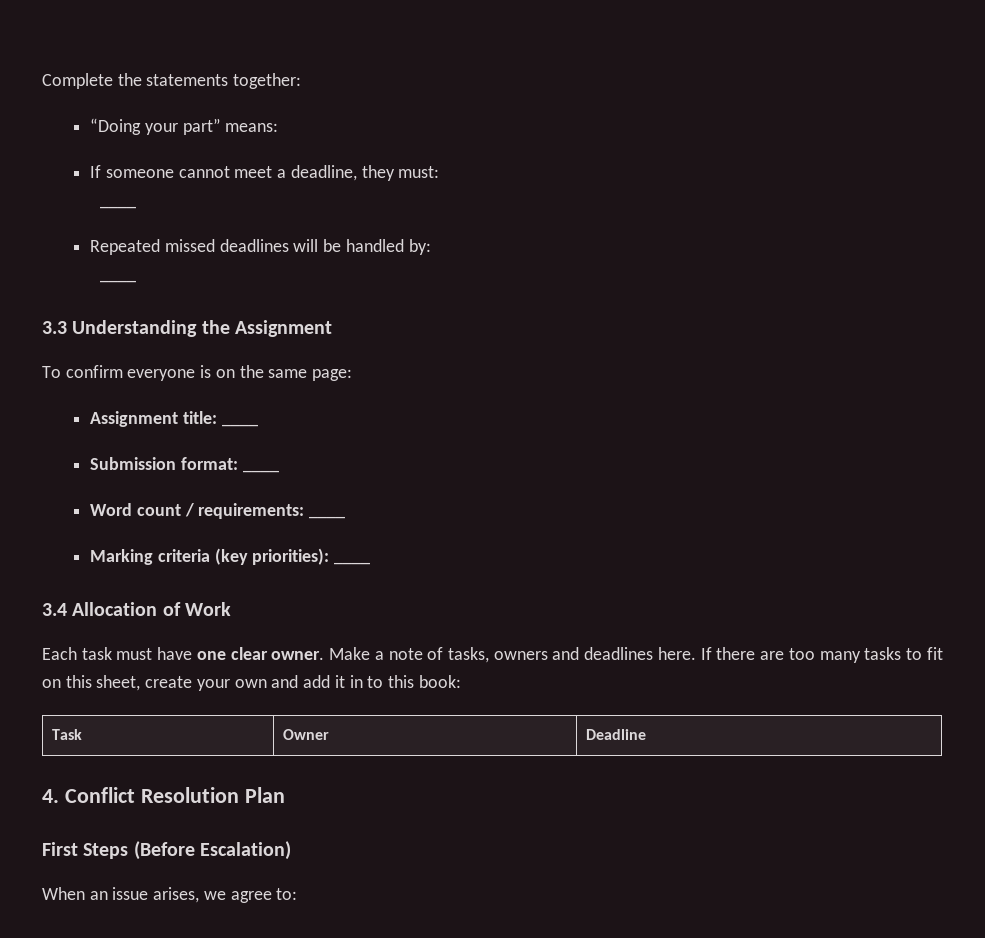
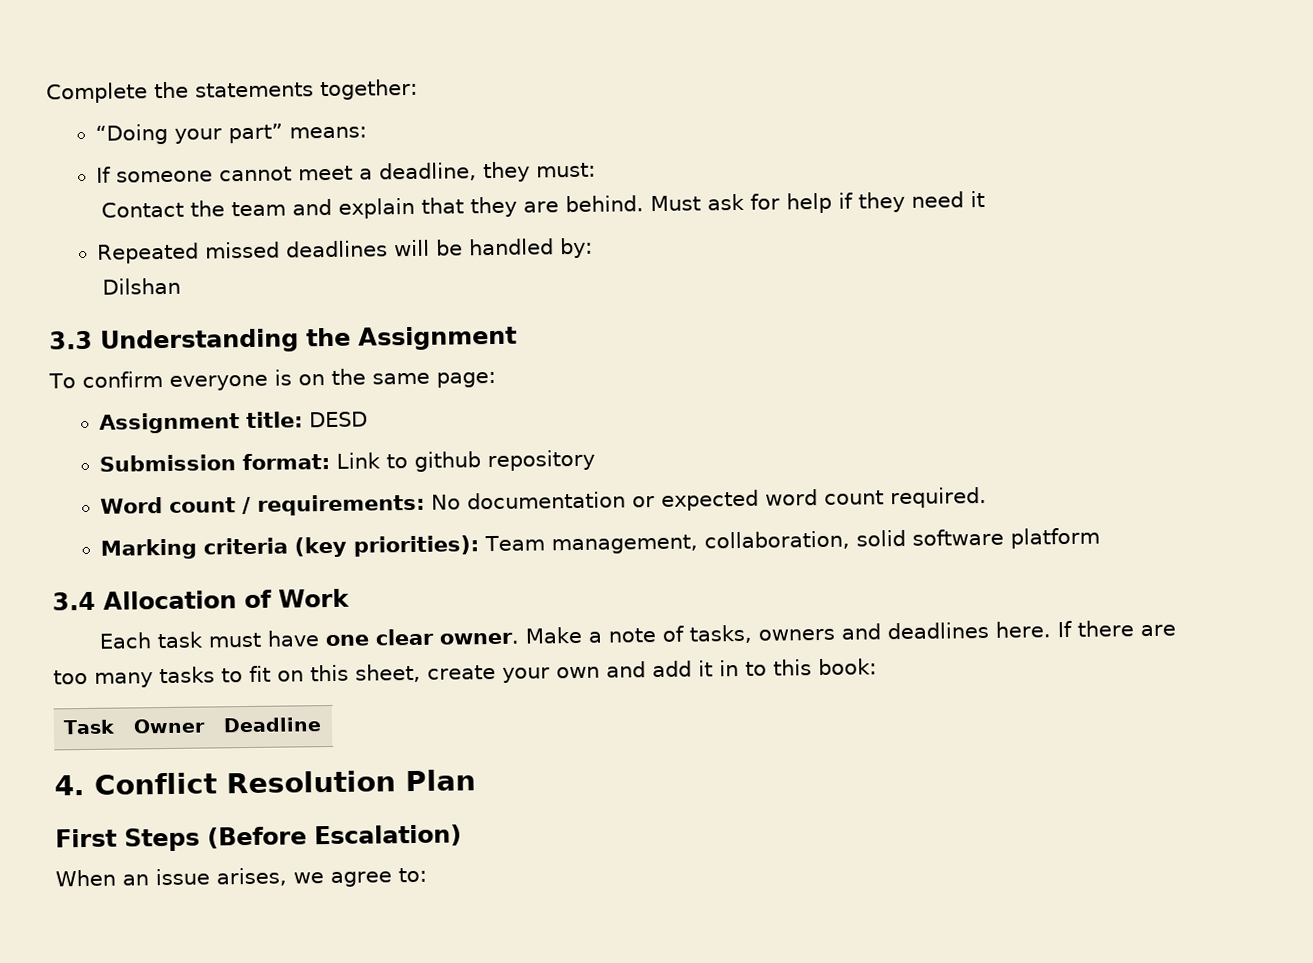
  If someone cannot meet a deadline, they must:
- ____
+ Contact the team and explain that they are behind. Must ask for help if they need it
  Repeated missed deadlines will be handled by:
- ____
+ Dilshan
- Assignment title: ____
+ Assignment title: DESD
- Submission format: ____
+ Submission format: Link to github repository
- Word count / requirements: ____
- Marking criteria (key priorities): ____
+ Word count / requirements: No documentation or expected word count required.
+ Marking criteria (key priorities): Team management, collaboration, solid software platform

